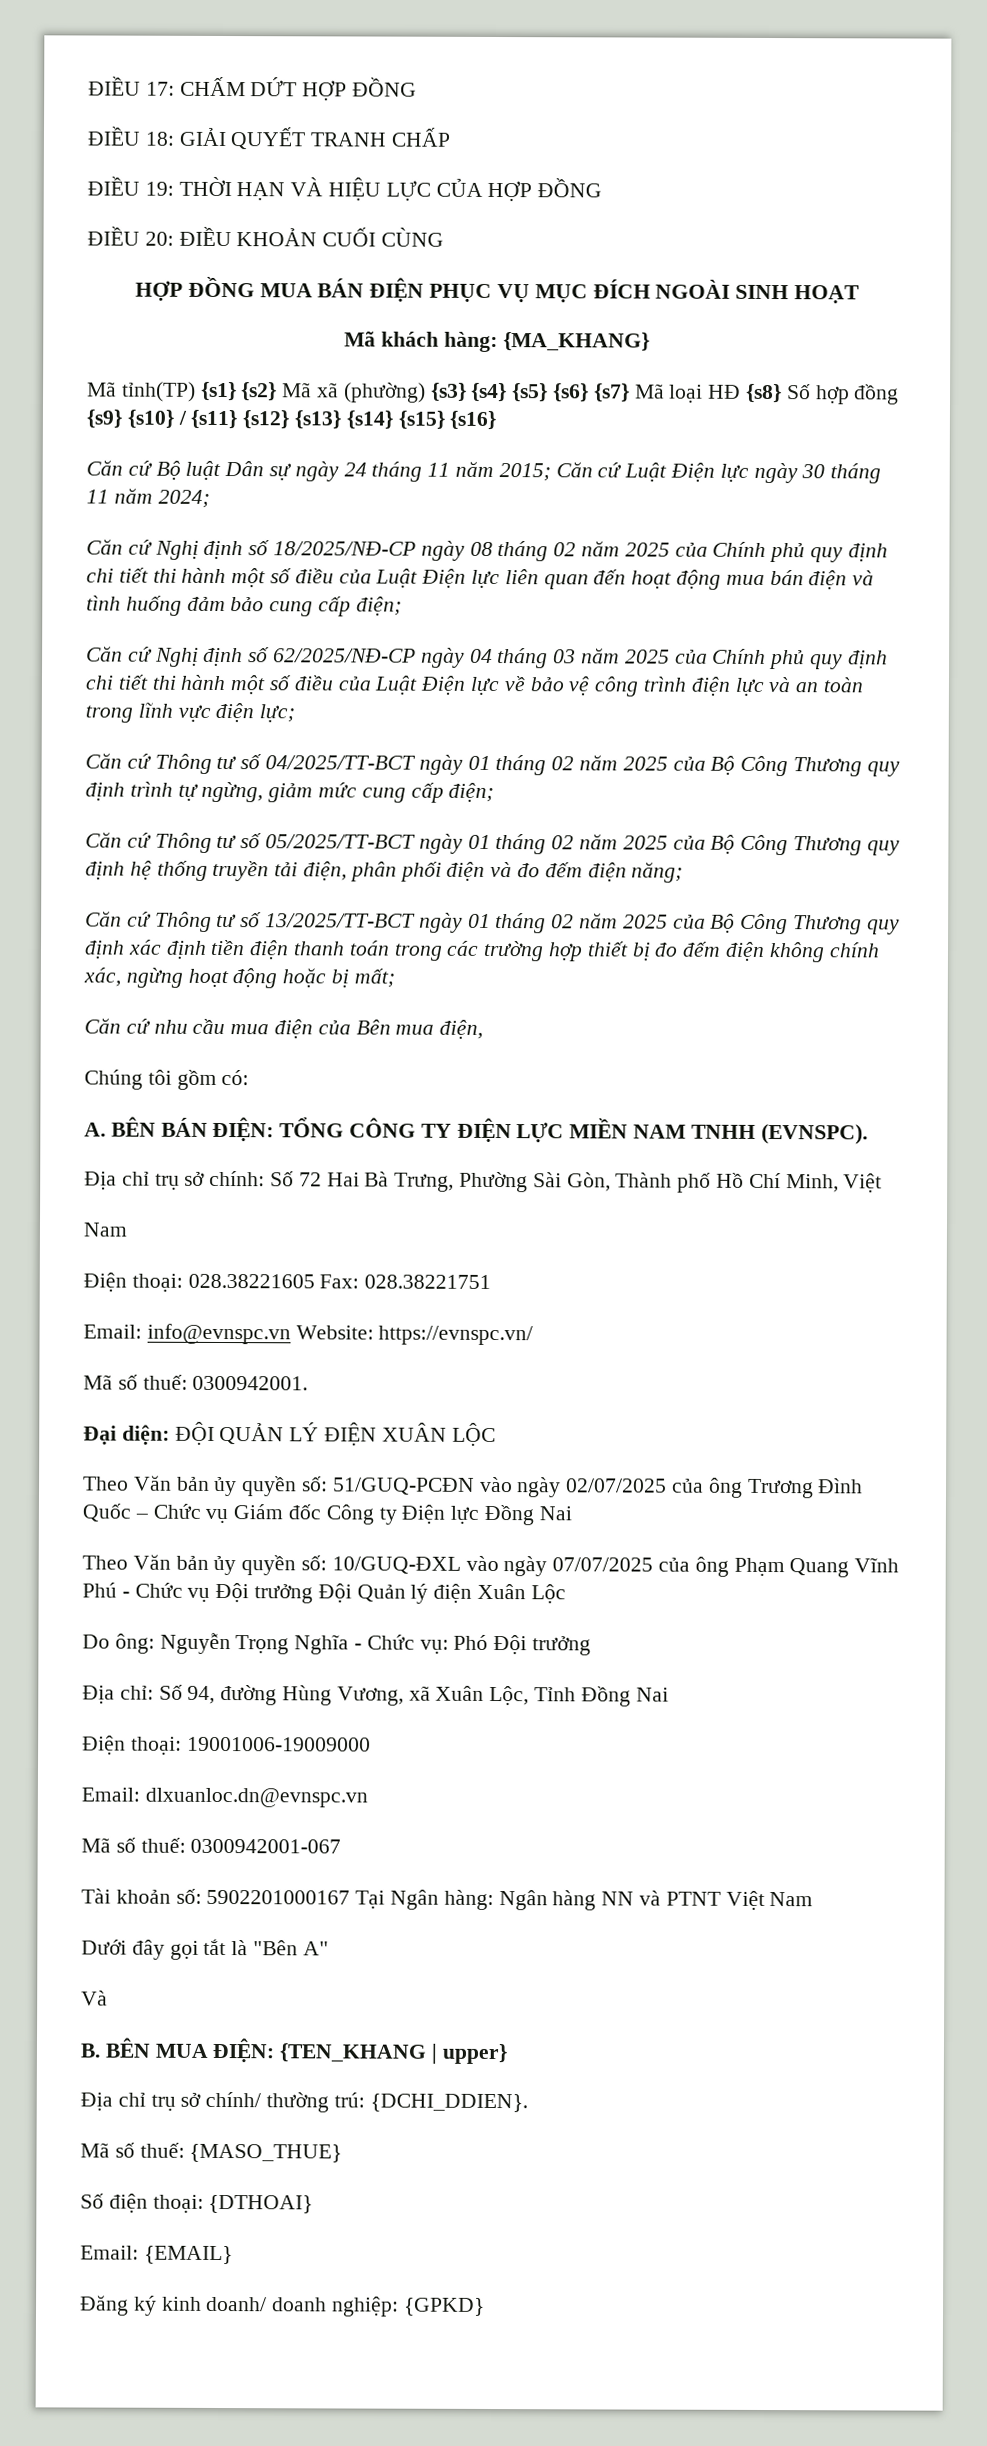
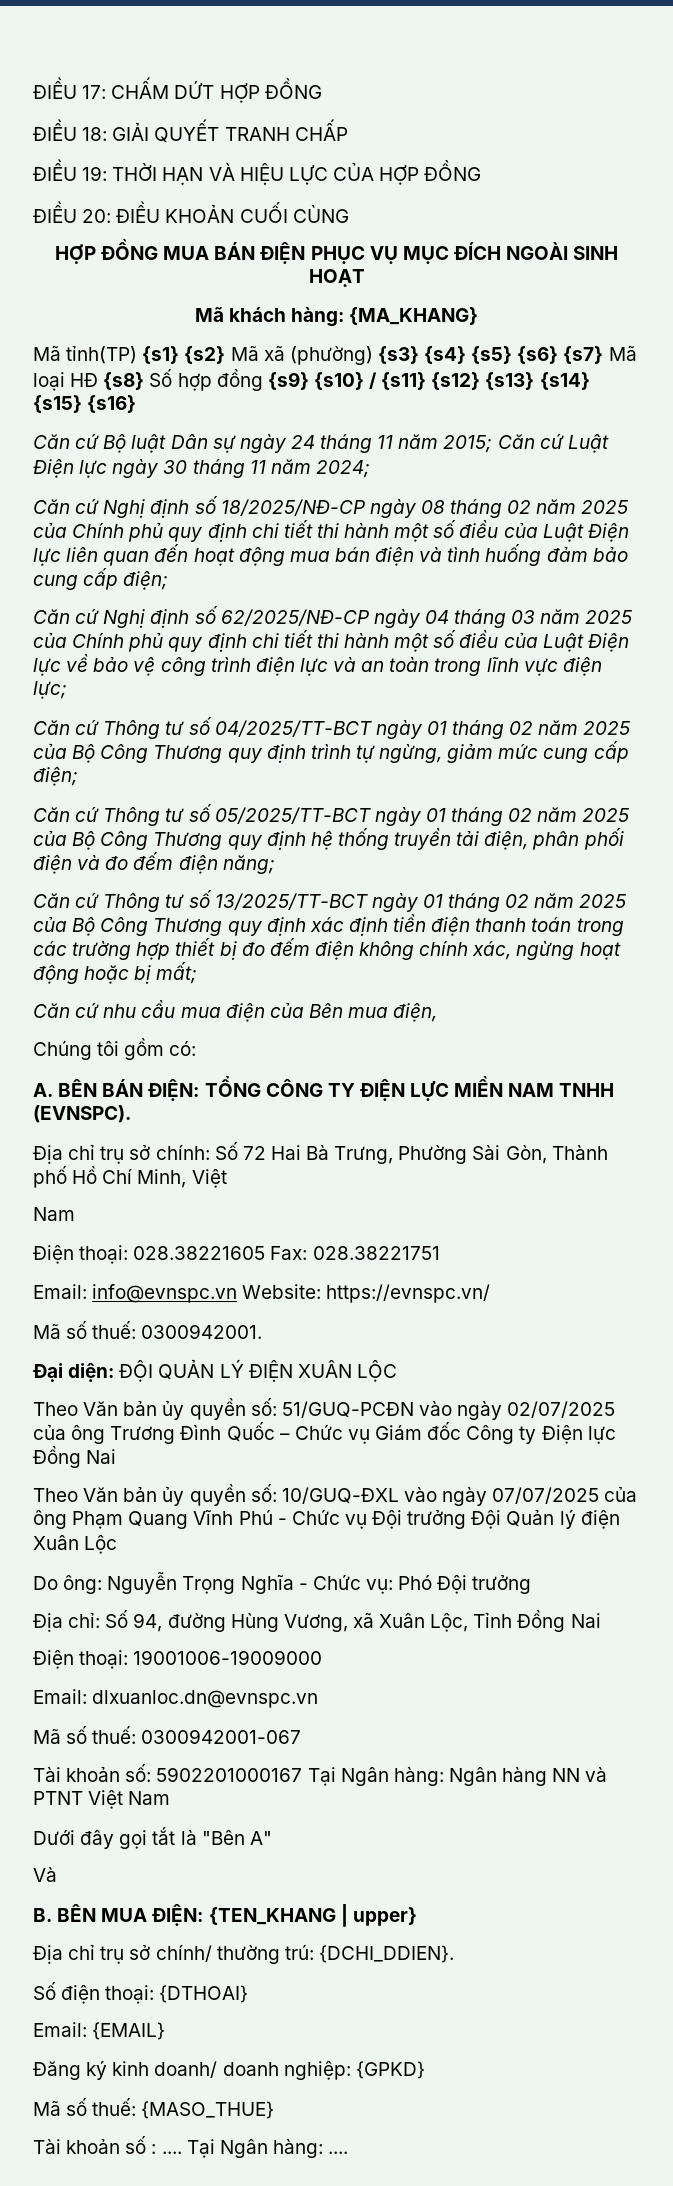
- Mã số thuế: {MASO_THUE}
+ Mã số thuế: {MASO_THUE}
+ Tài khoản số : .... Tại Ngân hàng: ....

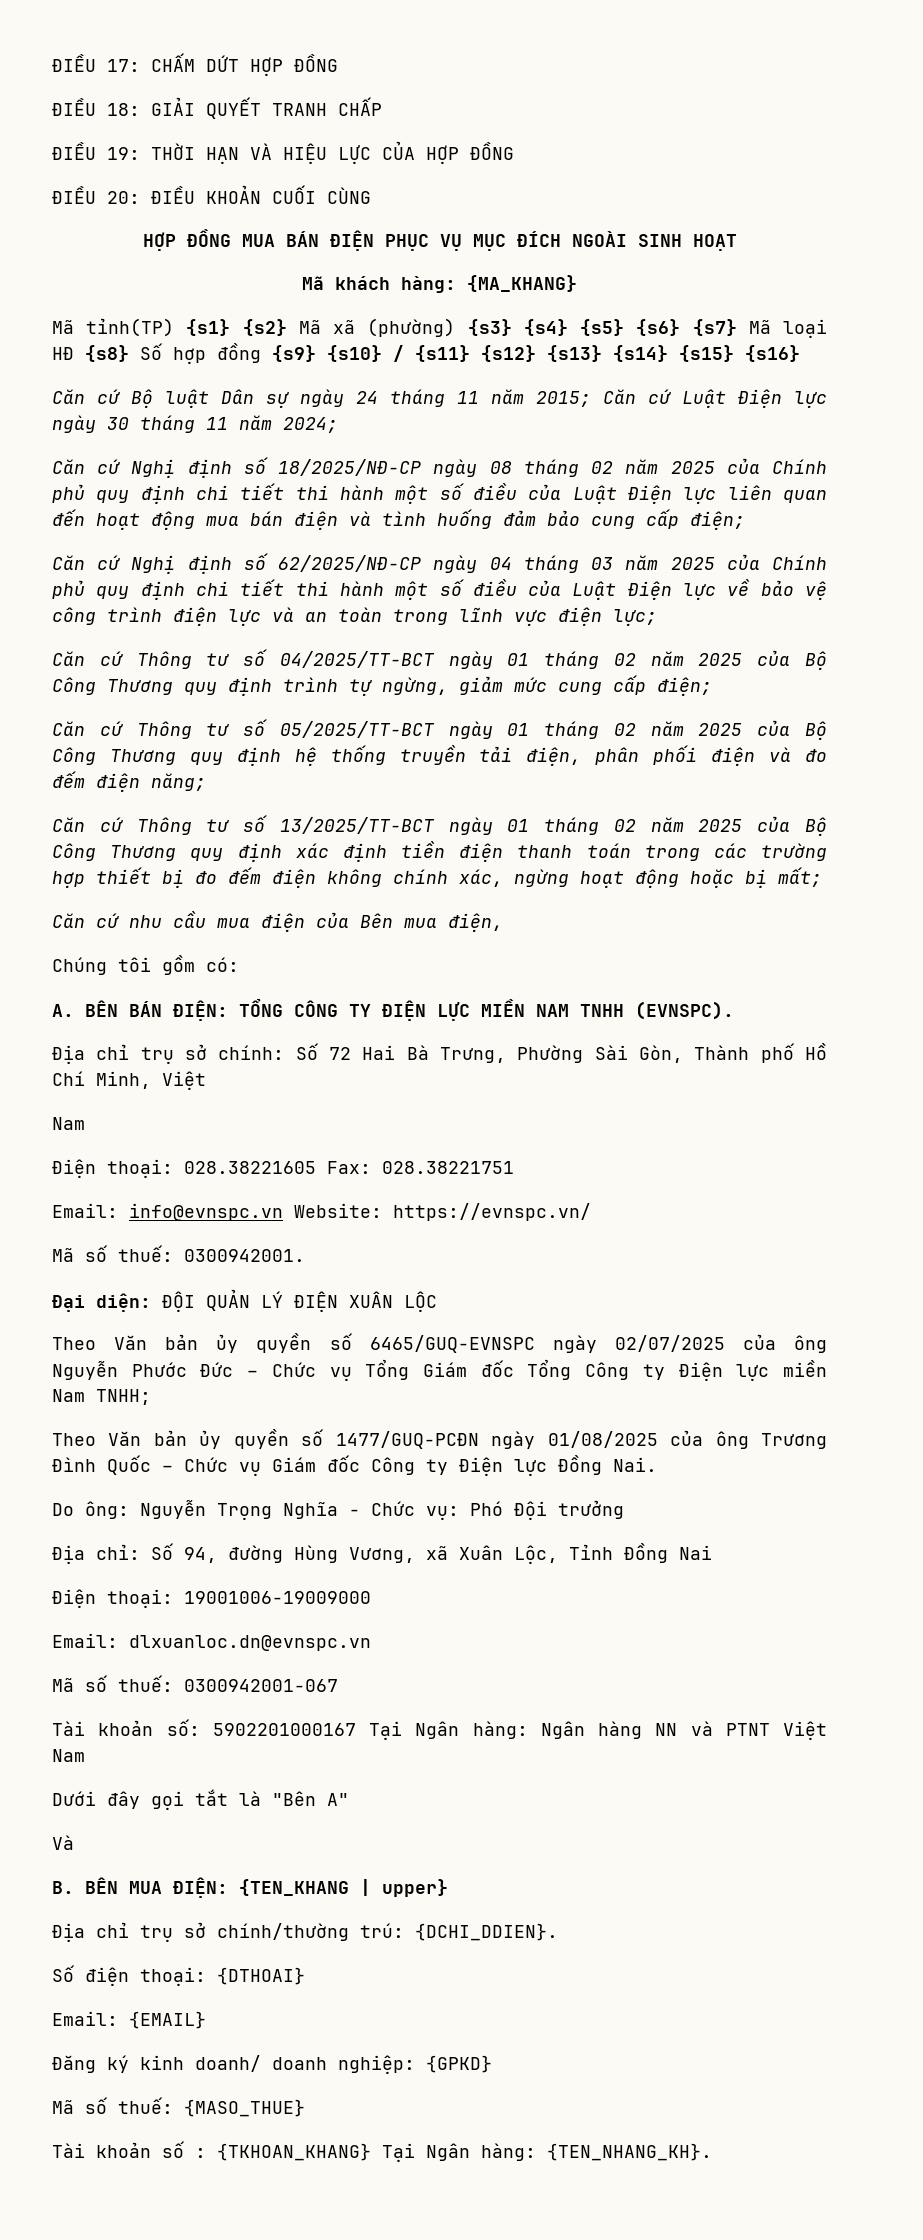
- Theo Văn bản ủy quyền số: 51/GUQ-PCĐN vào ngày 02/07/2025 của ông Trương Đình Quốc – Chức vụ Giám đốc Công ty Điện lực Đồng Nai
- Theo Văn bản ủy quyền số: 10/GUQ-ĐXL vào ngày 07/07/2025 của ông Phạm Quang Vĩnh Phú - Chức vụ Đội trưởng Đội Quản lý điện Xuân Lộc
+ Theo Văn bản ủy quyền số 6465/GUQ-EVNSPC ngày 02/07/2025 của ông Nguyễn Phước Đức – Chức vụ Tổng Giám đốc Tổng Công ty Điện lực miền Nam TNHH;
+ Theo Văn bản ủy quyền số 1477/GUQ-PCĐN ngày 01/08/2025 của ông Trương Đình Quốc – Chức vụ Giám đốc Công ty Điện lực Đồng Nai.
- Địa chỉ trụ sở chính/ thường trú: {DCHI_DDIEN}.
+ Địa chỉ trụ sở chính/thường trú: {DCHI_DDIEN}.
- Tài khoản số : .... Tại Ngân hàng: ....
+ Tài khoản số : {TKHOAN_KHANG} Tại Ngân hàng: {TEN_NHANG_KH}.

